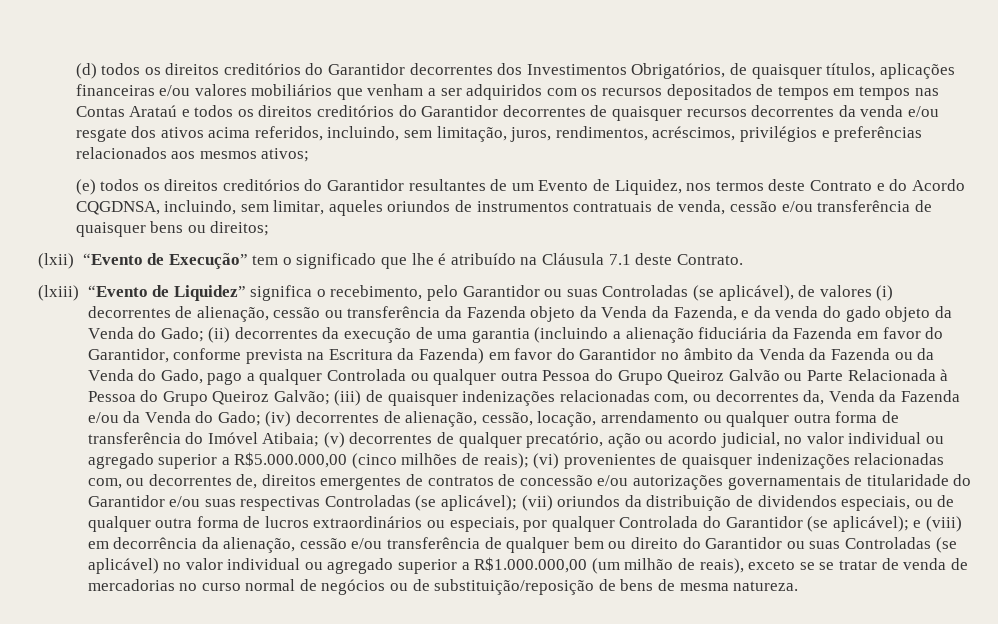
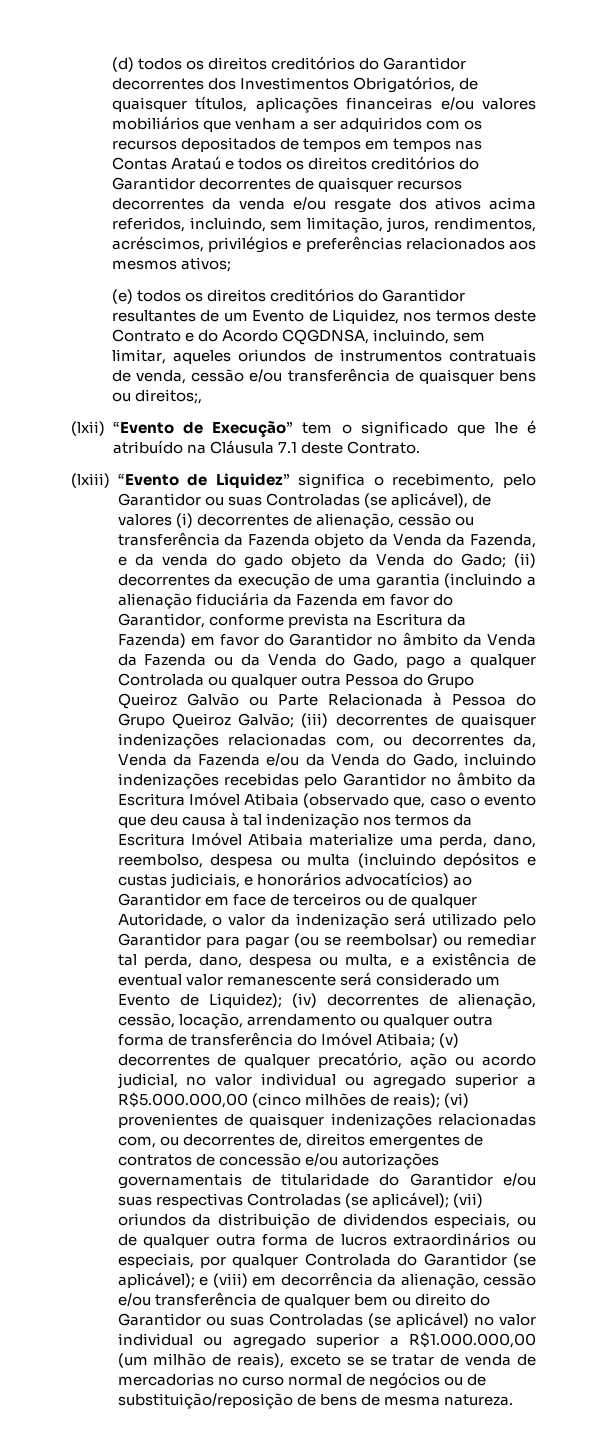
- (e) todos os direitos creditórios do Garantidor resultantes de um Evento de Liquidez, nos termos deste Contrato e do Acordo CQGDNSA, incluindo, sem limitar, aqueles oriundos de instrumentos contratuais de venda, cessão e/ou transferência de quaisquer bens ou direitos;
+ (e) todos os direitos creditórios do Garantidor resultantes de um Evento de Liquidez, nos termos deste Contrato e do Acordo CQGDNSA, incluindo, sem limitar, aqueles oriundos de instrumentos contratuais de venda, cessão e/ou transferência de quaisquer bens ou direitos;,
- (iii) de quaisquer indenizações relacionadas com, ou decorrentes da, Venda da Fazenda e/ou da Venda do Gado;
+ (iii) decorrentes de quaisquer indenizações relacionadas com, ou decorrentes da, Venda da Fazenda e/ou da Venda do Gado, incluindo indenizações recebidas pelo Garantidor no âmbito da Escritura Imóvel Atibaia (observado que, caso o evento que deu causa à tal indenização nos termos da Escritura Imóvel Atibaia materialize uma perda, dano, reembolso, despesa ou multa (incluindo depósitos e custas judiciais, e honorários advocatícios) ao Garantidor em face de terceiros ou de qualquer Autoridade, o valor da indenização será utilizado pelo Garantidor para pagar (ou se reembolsar) ou remediar tal perda, dano, despesa ou multa, e a existência de eventual valor remanescente será considerado um Evento de Liquidez);

